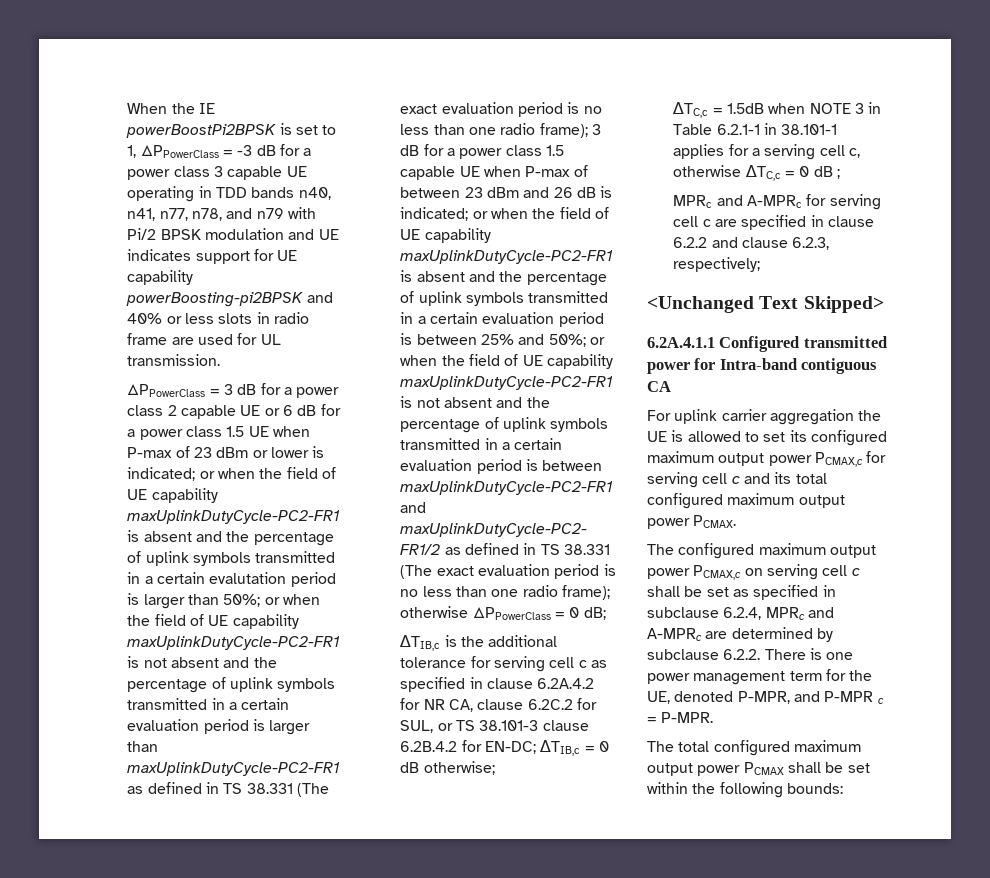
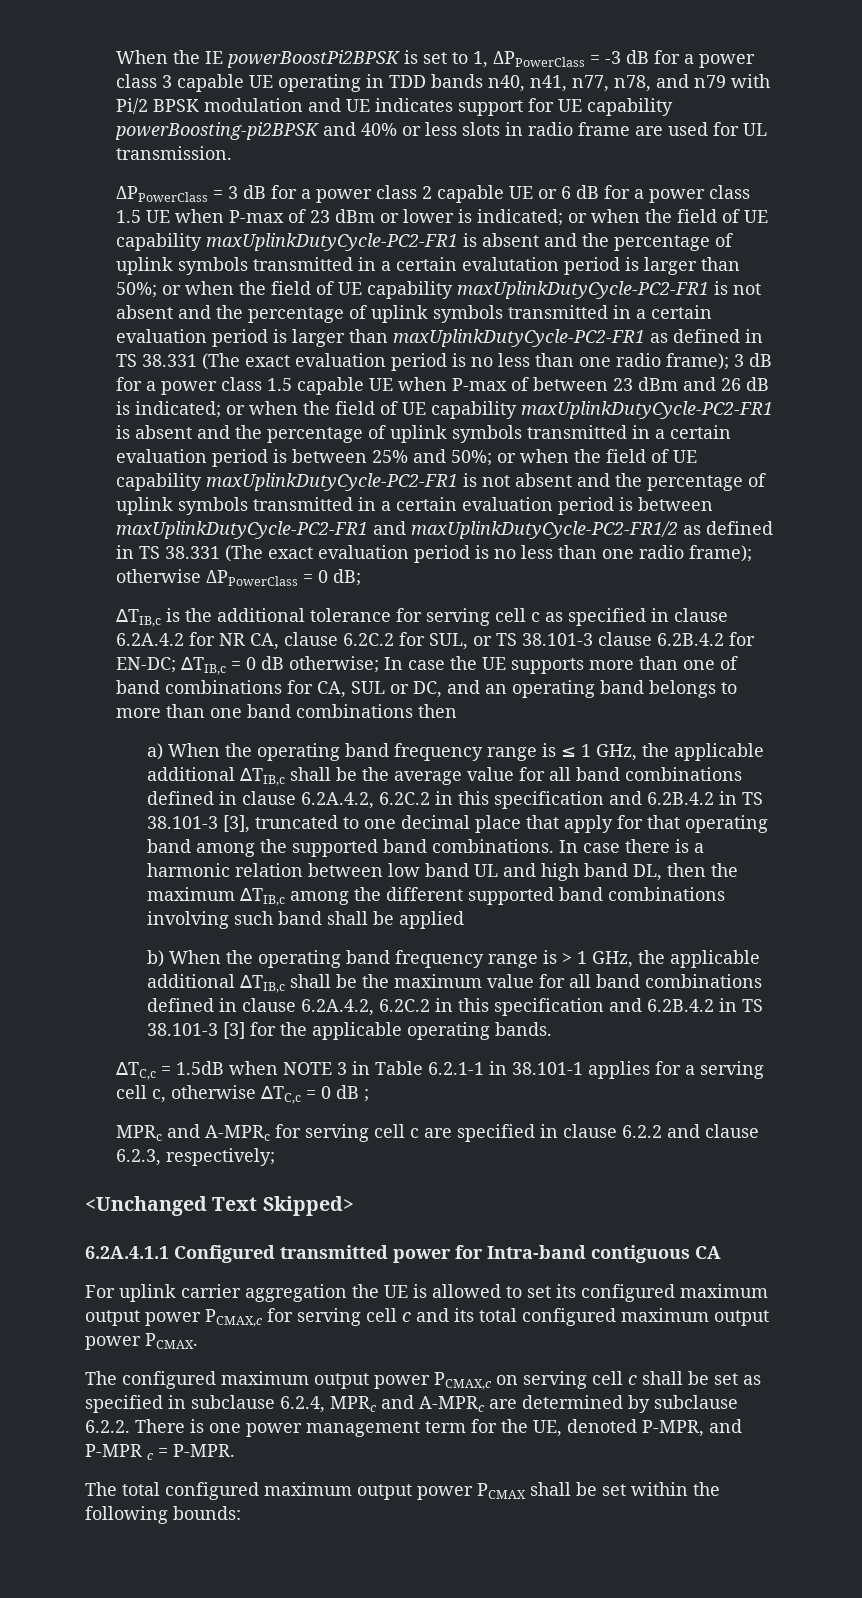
- ∆TIB,c is the additional tolerance for serving cell c as specified in clause 6.2A.4.2 for NR CA, clause 6.2C.2 for SUL, or TS 38.101-3 clause 6.2B.4.2 for EN-DC; ∆TIB,c = 0 dB otherwise;
+ ∆TIB,c is the additional tolerance for serving cell c as specified in clause 6.2A.4.2 for NR CA, clause 6.2C.2 for SUL, or TS 38.101-3 clause 6.2B.4.2 for EN-DC; ∆TIB,c = 0 dB otherwise; In case the UE supports more than one of band combinations for CA, SUL or DC, and an operating band belongs to more than one band combinations then
+ a) When the operating band frequency range is ≤ 1 GHz, the applicable additional ∆TIB,c shall be the average value for all band combinations defined in clause 6.2A.4.2, 6.2C.2 in this specification and 6.2B.4.2 in TS 38.101-3 [3], truncated to one decimal place that apply for that operating band among the supported band combinations. In case there is a harmonic relation between low band UL and high band DL, then the maximum ∆TIB,c among the different supported band combinations involving such band shall be applied
+ b) When the operating band frequency range is > 1 GHz, the applicable additional ∆TIB,c shall be the maximum value for all band combinations defined in clause 6.2A.4.2, 6.2C.2 in this specification and 6.2B.4.2 in TS 38.101-3 [3] for the applicable operating bands.

